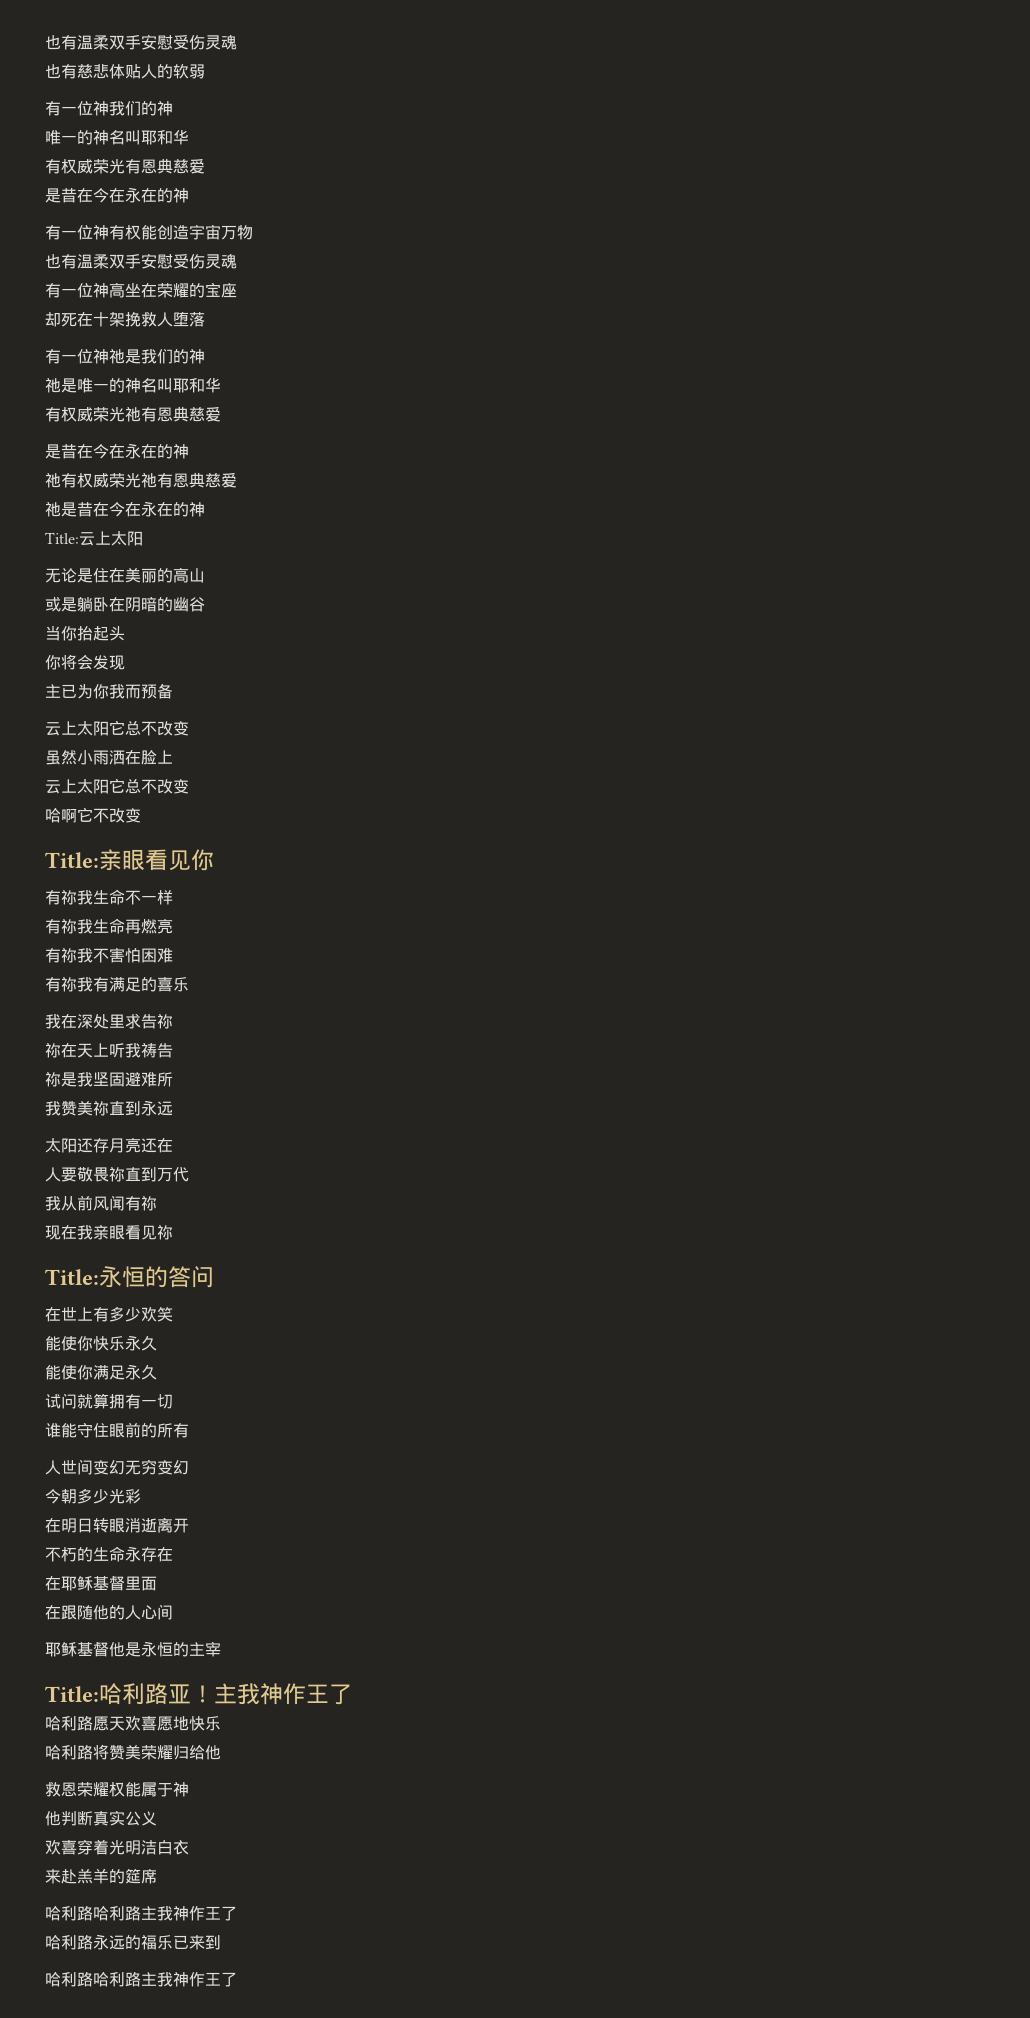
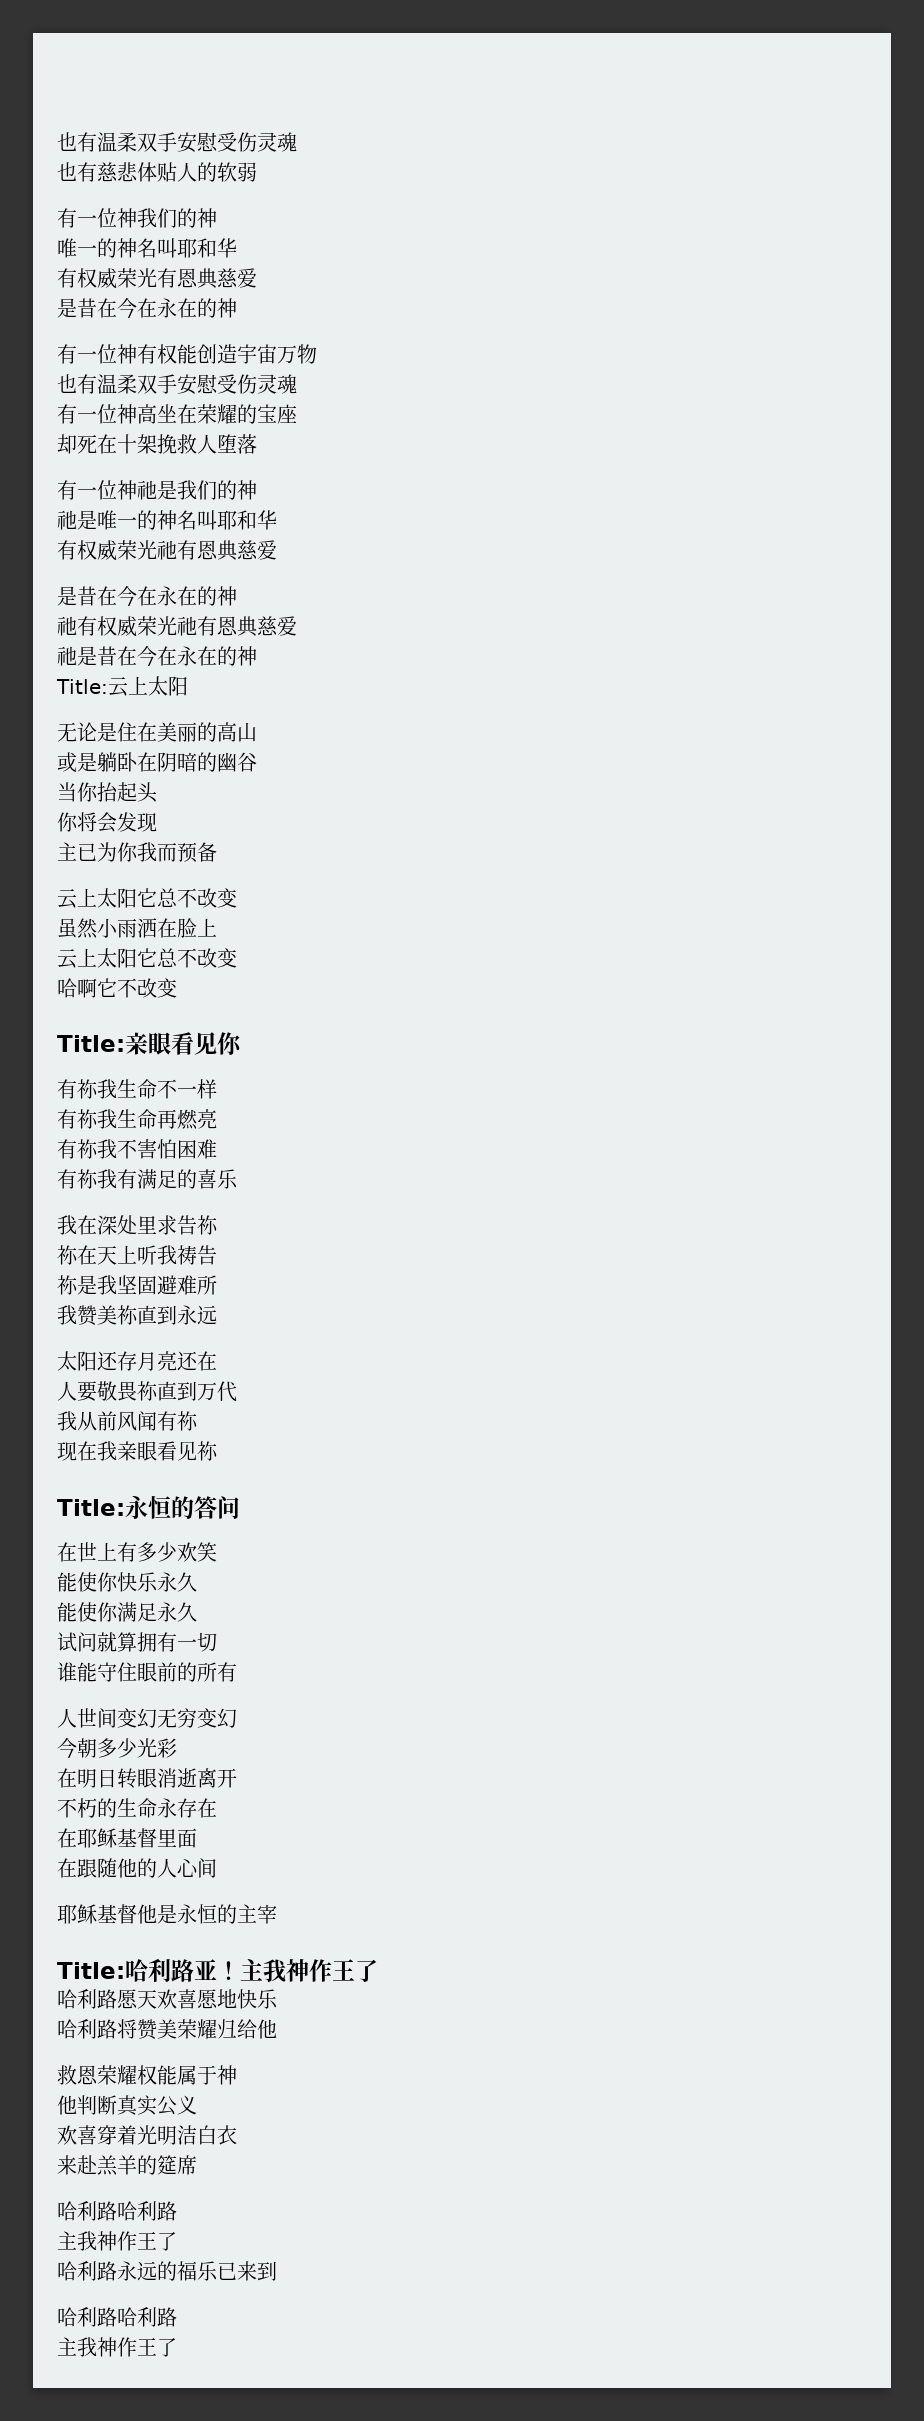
  来赴羔羊的筵席
- 哈利路哈利路主我神作王了
+ 哈利路哈利路
+ 主我神作王了
  哈利路永远的福乐已来到
- 哈利路哈利路主我神作王了
+ 哈利路哈利路
+ 主我神作王了

